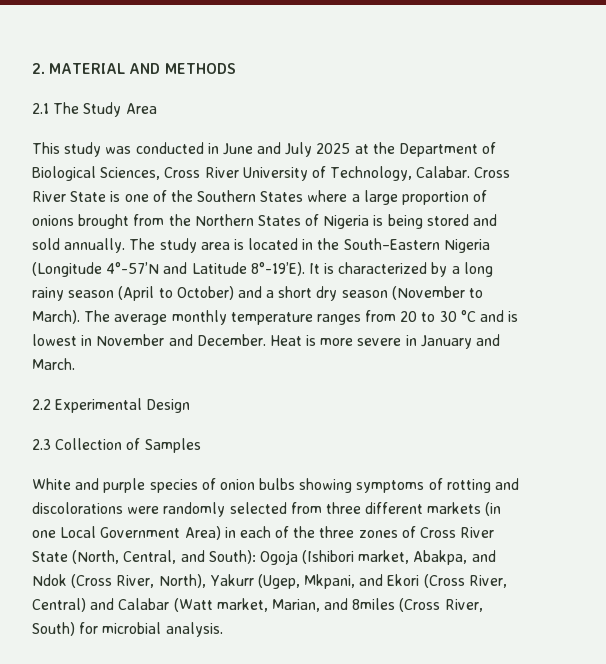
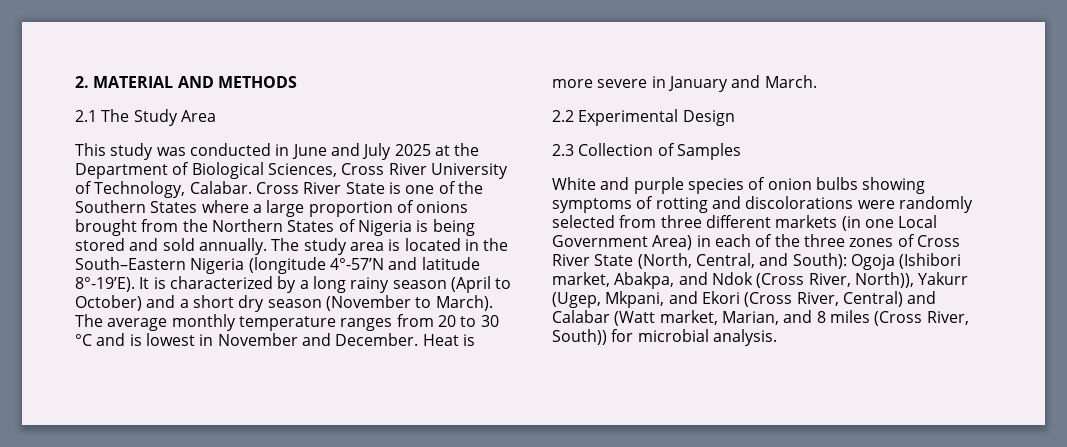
- The study area is located in the South–Eastern Nigeria (Longitude 4°-57’N and Latitude 8°-19’E).
+ The study area is located in the South–Eastern Nigeria (longitude 4°-57’N and latitude 8°-19’E).
- Ogoja (Ishibori market, Abakpa, and Ndok (Cross River, North), Yakurr (Ugep, Mkpani, and Ekori (Cross River, Central) and Calabar (Watt market, Marian, and 8miles (Cross River, South) for microbial analysis.
+ Ogoja (Ishibori market, Abakpa, and Ndok (Cross River, North)), Yakurr (Ugep, Mkpani, and Ekori (Cross River, Central) and Calabar (Watt market, Marian, and 8 miles (Cross River, South)) for microbial analysis.

